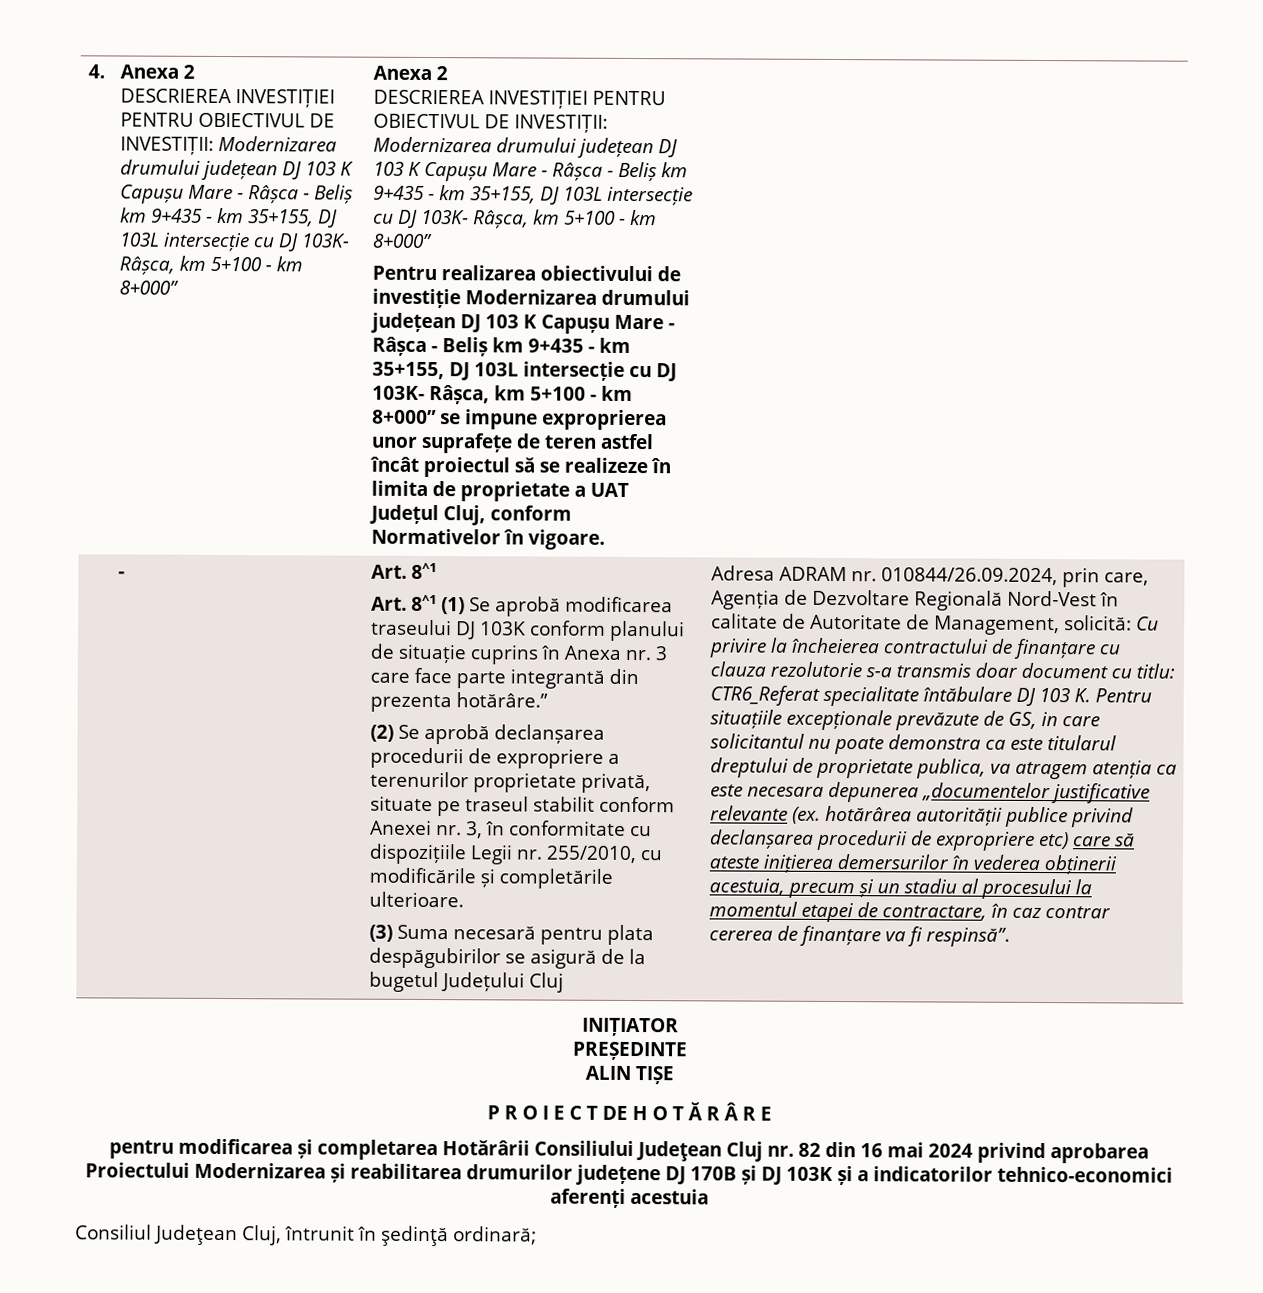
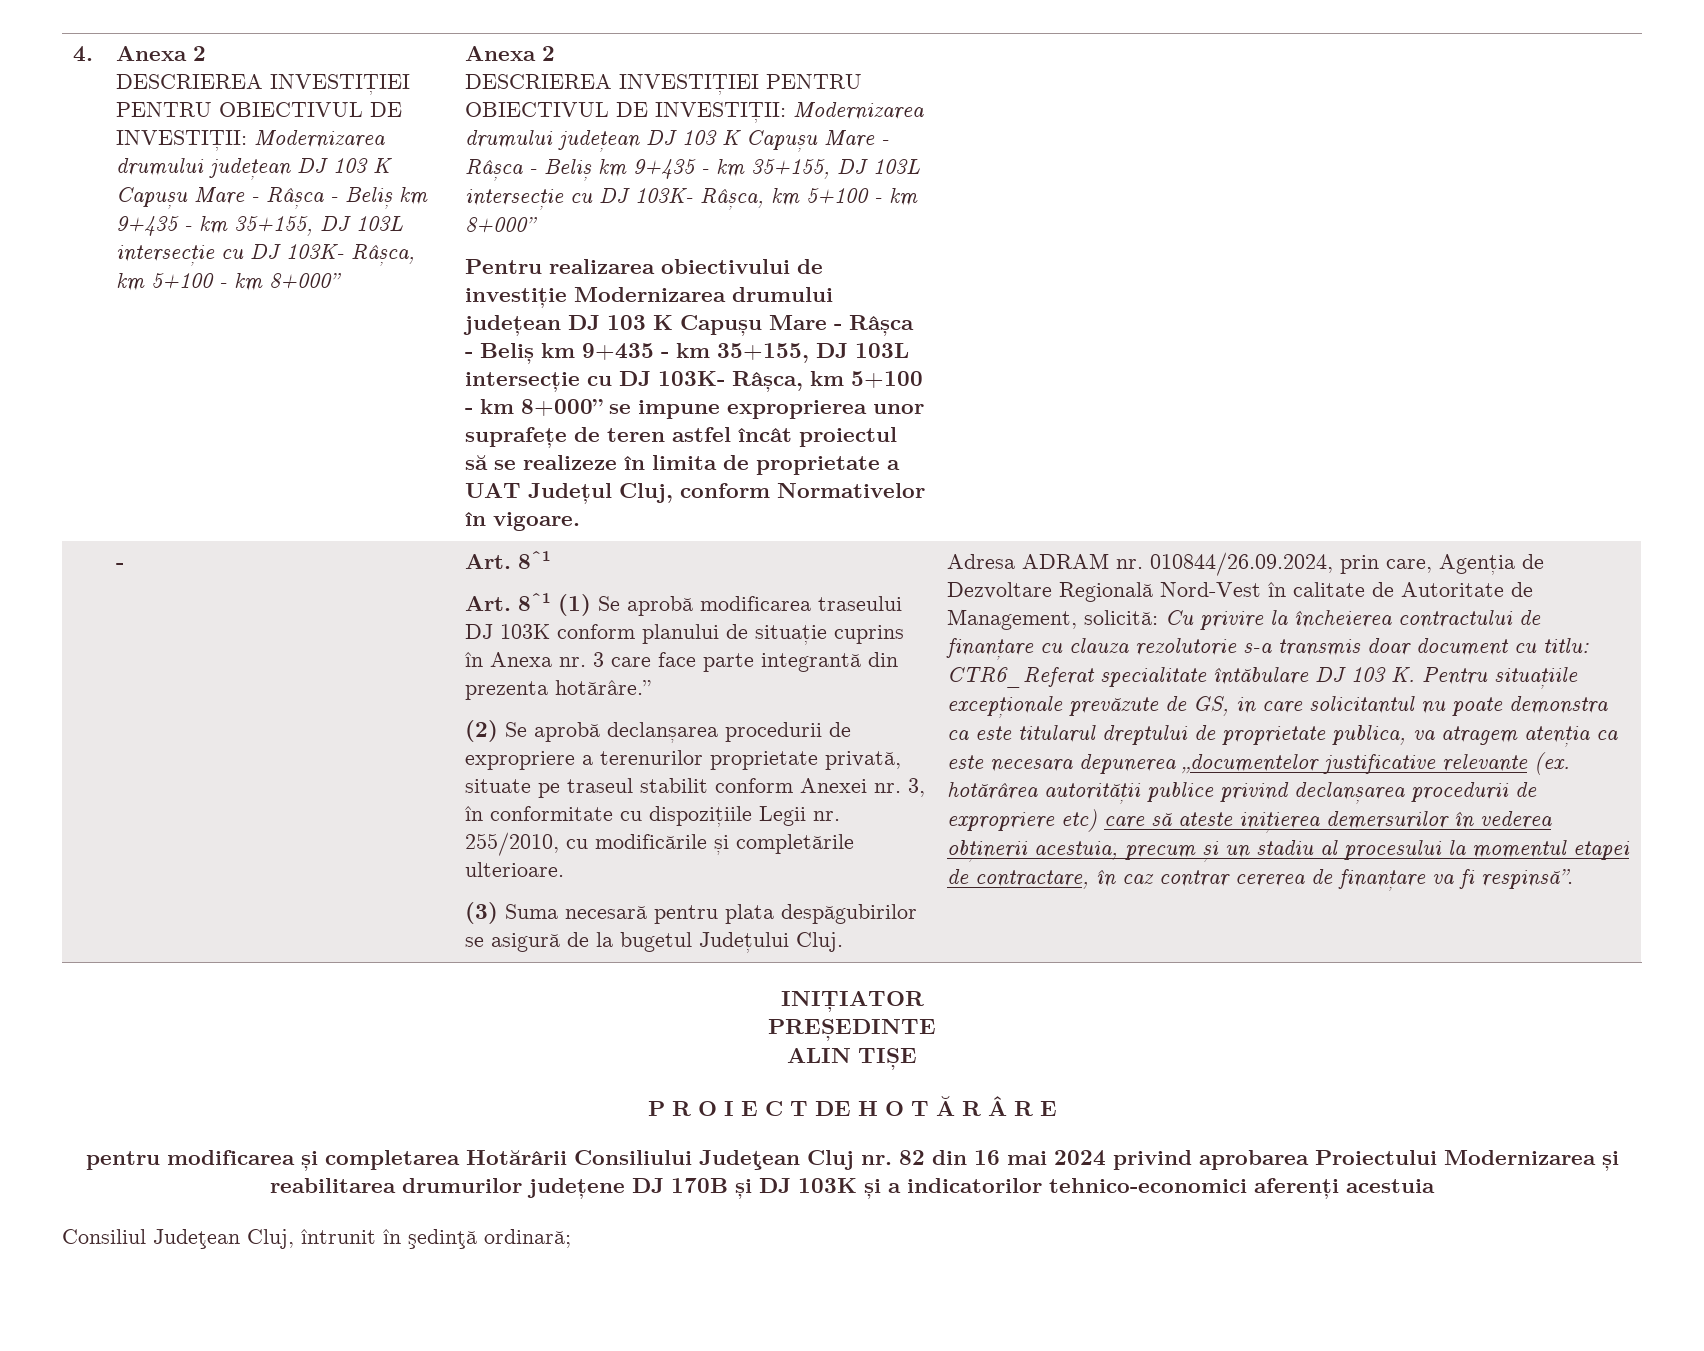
- (3) Suma necesară pentru plata despăgubirilor se asigură de la bugetul Județului Cluj
+ (3) Suma necesară pentru plata despăgubirilor se asigură de la bugetul Județului Cluj.

